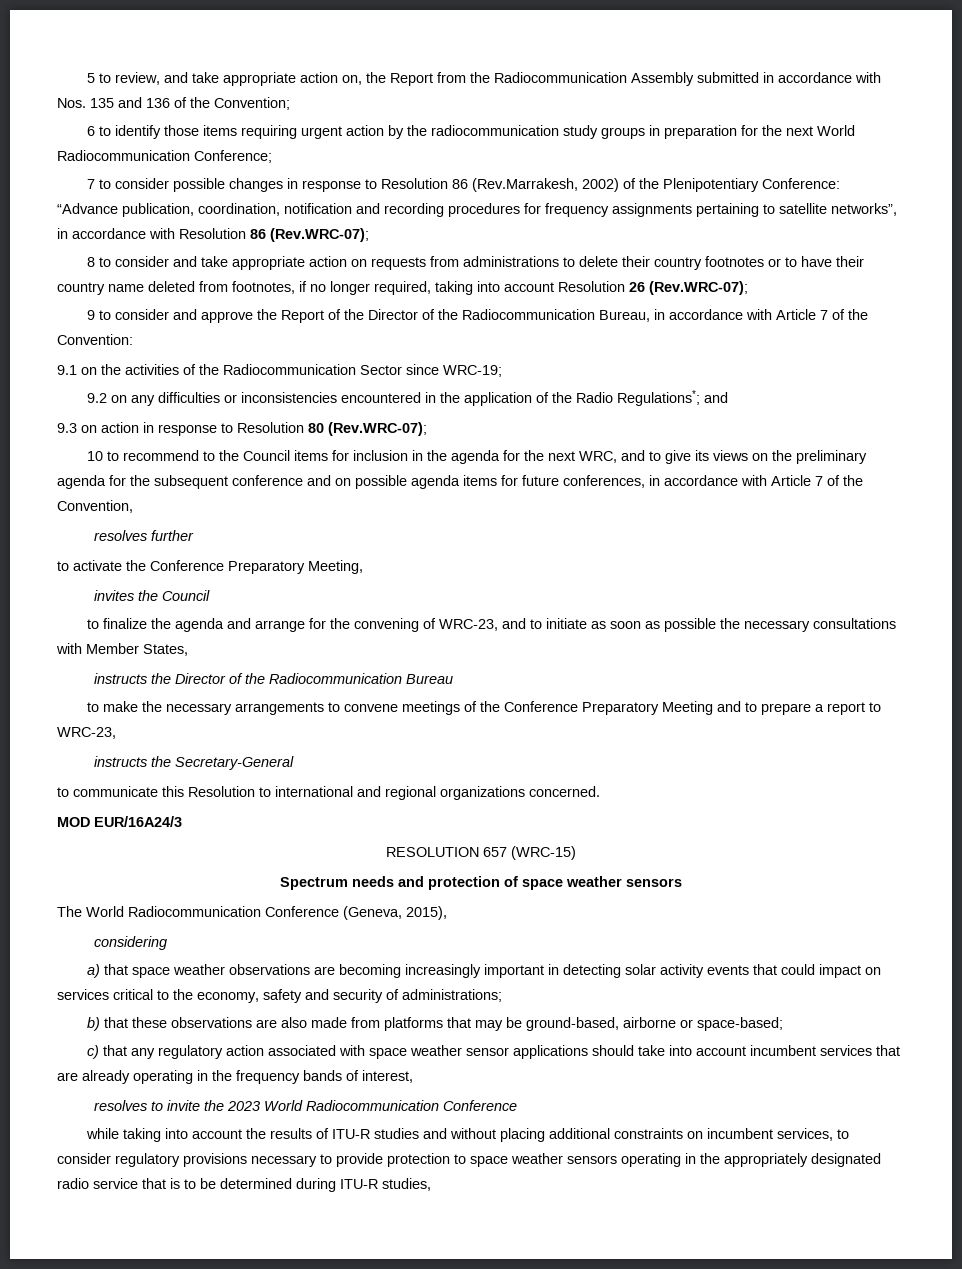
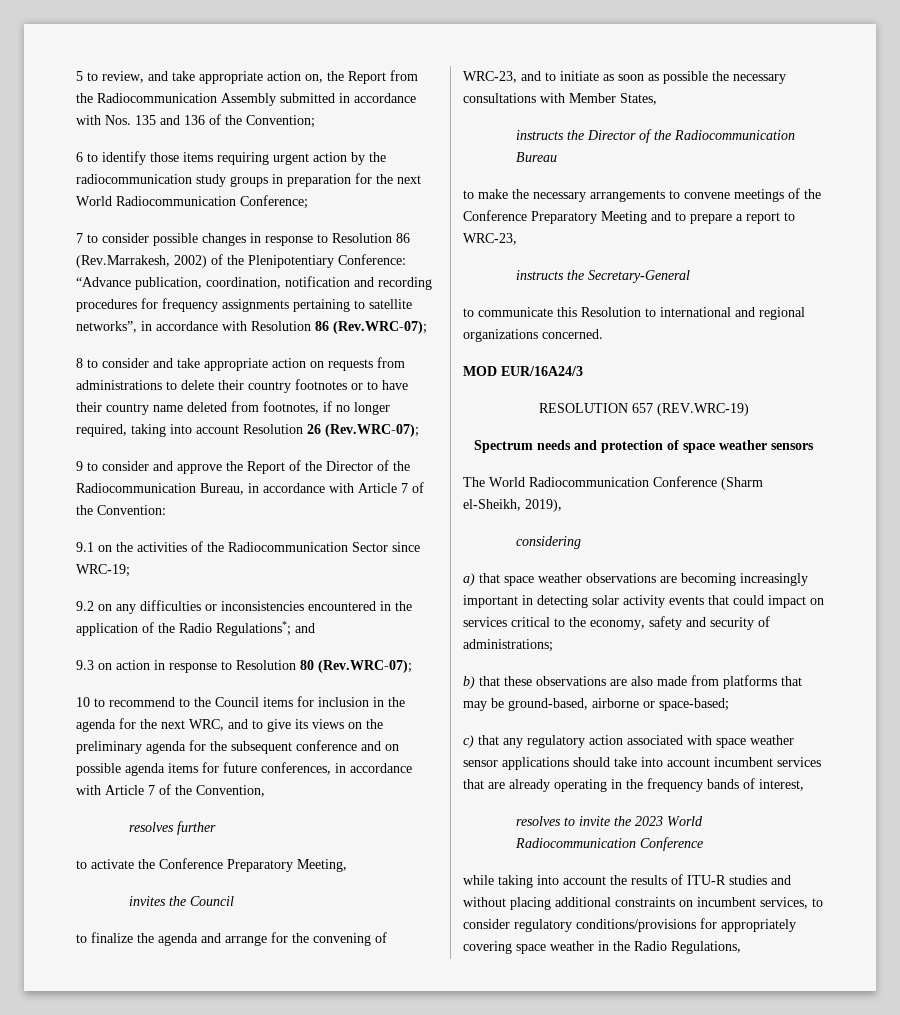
- RESOLUTION 657 (WRC-15)
+ RESOLUTION 657 (REV.WRC-19)
- The World Radiocommunication Conference (Geneva, 2015),
+ The World Radiocommunication Conference (Sharm el-Sheikh, 2019),
- while taking into account the results of ITU-R studies and without placing additional constraints on incumbent services, to consider regulatory provisions necessary to provide protection to space weather sensors operating in the appropriately designated radio service that is to be determined during ITU-R studies,
+ while taking into account the results of ITU-R studies and without placing additional constraints on incumbent services, to consider regulatory conditions/provisions for appropriately covering space weather in the Radio Regulations,

